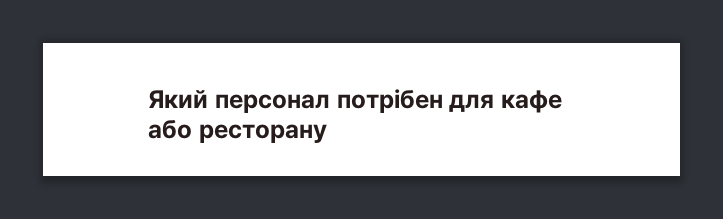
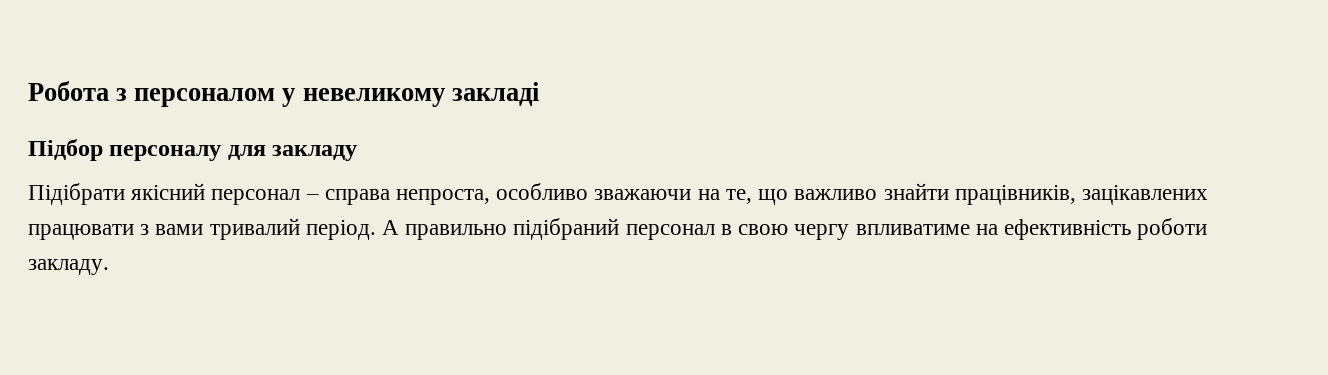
- Який персонал потрібен для кафе або ресторану
+ Робота з персоналом у невеликому закладі
+ Підбор персоналу для закладу
+ Підібрати якісний персонал – справа непроста, особливо зважаючи на те, що важливо знайти працівників, зацікавлених працювати з вами тривалий період. А правильно підібраний персонал в свою чергу впливатиме на ефективність роботи закладу.

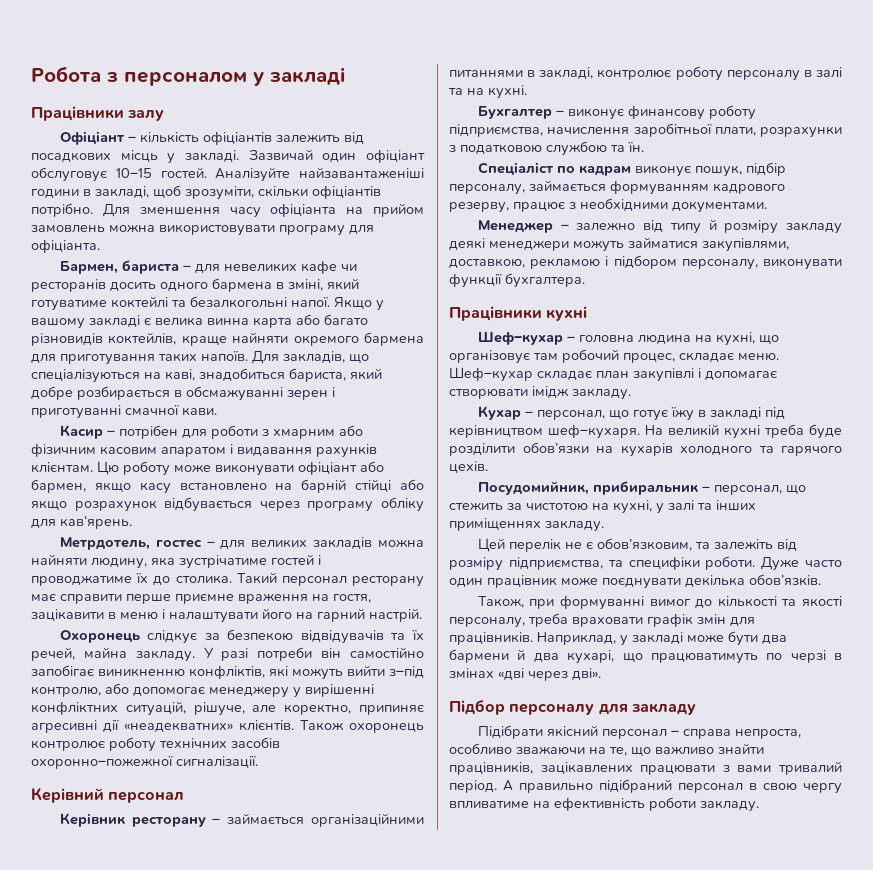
- Робота з персоналом у невеликому закладі
+ Робота з персоналом у закладі
+ Працівники залу
+ Офіціант – кількість офіціантів залежить від посадкових місць у закладі. Зазвичай один офіціант обслуговує 10–15 гостей. Аналізуйте найзавантаженіші години в закладі, щоб зрозуміти, скільки офіціантів потрібно. Для зменшення часу офіціанта на прийом замовлень можна використовувати програму для офіціанта.
+ Бармен, бариста – для невеликих кафе чи ресторанів досить одного бармена в зміні, який готуватиме коктейлі та безалкогольні напої. Якщо у вашому закладі є велика винна карта або багато різновидів коктейлів, краще найняти окремого бармена для приготування таких напоїв. Для закладів, що спеціалізуються на каві, знадобиться бариста, який добре розбирається в обсмажуванні зерен і приготуванні смачної кави.
+ Касир – потрібен для роботи з хмарним або фізичним касовим апаратом і видавання рахунків клієнтам. Цю роботу може виконувати офіціант або бармен, якщо касу встановлено на барній стійці або якщо розрахунок відбувається через програму обліку для кав‘ярень.
+ Метрдотель, гостес – для великих закладів можна найняти людину, яка зустрічатиме гостей і проводжатиме їх до столика. Такий персонал ресторану має справити перше приємне враження на гостя, зацікавити в меню і налаштувати його на гарний настрій.
+ Охоронець слідкує за безпекою відвідувачів та їх речей, майна закладу. У разі потреби він самостійно запобігає виникненню конфліктів, які можуть вийти з–під контролю, або допомогає менеджеру у вирішенні конфліктних ситуацій, рішуче, але коректно, припиняє агресивні дії «неадекватних» клієнтів. Також охоронець контролює роботу технічних засобів охоронно–пожежної сигналізації.
+ Керівний персонал
+ Керівник ресторану – займається організаційними питаннями в закладі, контролює роботу персоналу в залі та на кухні.
+ Бухгалтер – виконує финансову роботу підприємства, начислення заробітньої плати, розрахунки з податковою службою та їн.
+ Спеціаліст по кадрам виконує пошук, підбір персоналу, займається формуванням кадрового резерву, працює з необхідними документами.
+ Менеджер – залежно від типу й розміру закладу деякі менеджери можуть займатися закупівлями, доставкою, рекламою і підбором персоналу, виконувати функції бухгалтера.
+ Працівники кухні
+ Шеф–кухар – головна людина на кухні, що організовує там робочий процес, складає меню. Шеф–кухар складає план закупівлі і допомагає створювати імідж закладу.
+ Кухар – персонал, що готує їжу в закладі під керівництвом шеф–кухаря. На великій кухні треба буде розділити обов’язки на кухарів холодного та гарячого цехів.
+ Посудомийник, прибиральник – персонал, що стежить за чистотою на кухні, у залі та інших приміщеннях закладу.
+ Цей перелік не є обов’язковим, та залежіть від розміру підприємства, та специфіки роботи. Дуже часто один працівник може поєднувати декілька обов’язків.
+ Також, при формуванні вимог до кількості та якості персоналу, треба враховати графік змін для працівників. Наприклад, у закладі може бути два бармени й два кухарі, що працюватимуть по черзі в змінах «дві через дві».

